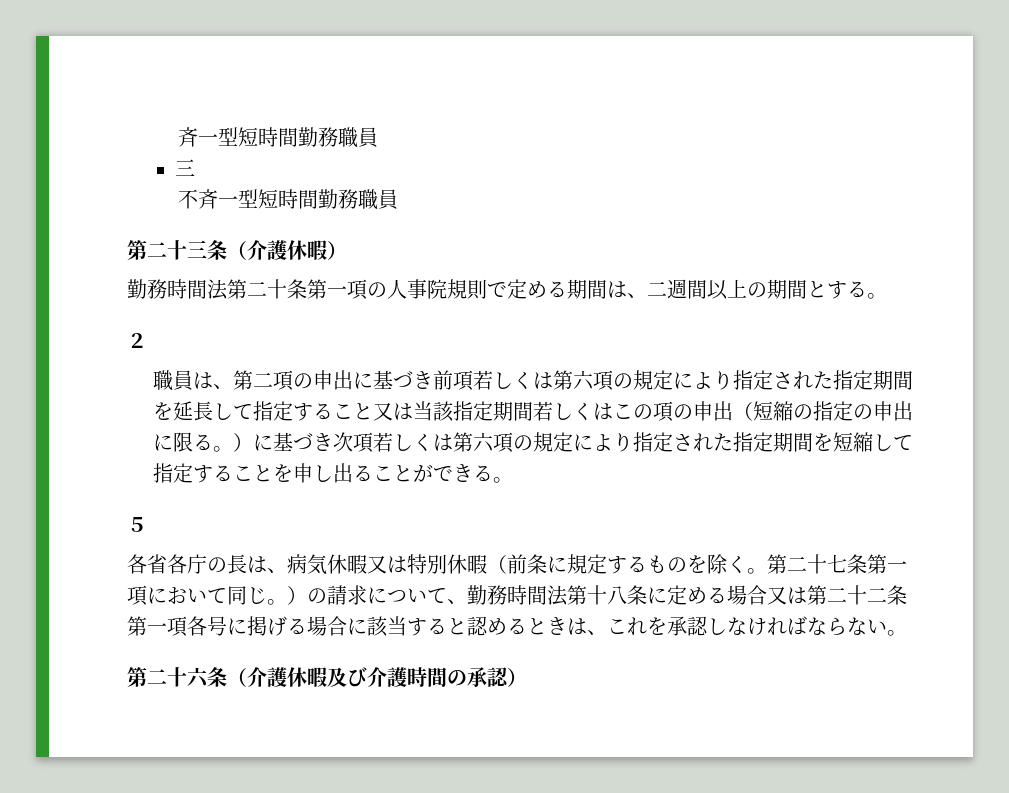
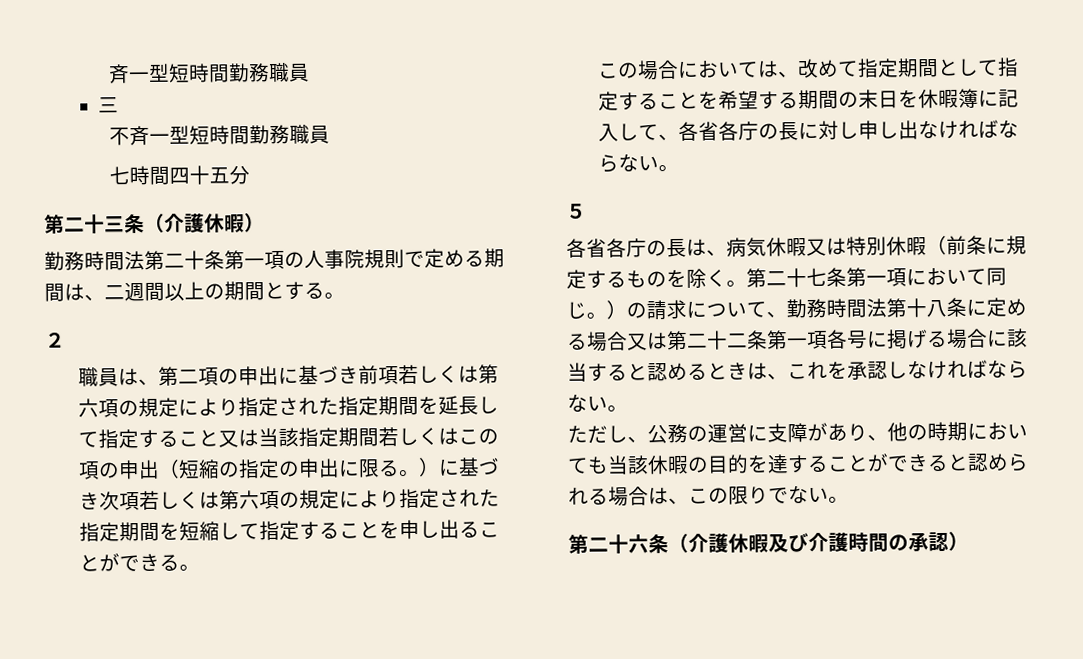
+ 七時間四十五分
+ この場合においては、改めて指定期間として指定することを希望する期間の末日を休暇簿に記入して、各省各庁の長に対し申し出なければならない。
+ ただし、公務の運営に支障があり、他の時期においても当該休暇の目的を達することができると認められる場合は、この限りでない。

